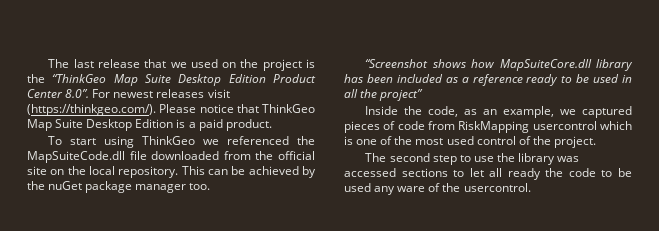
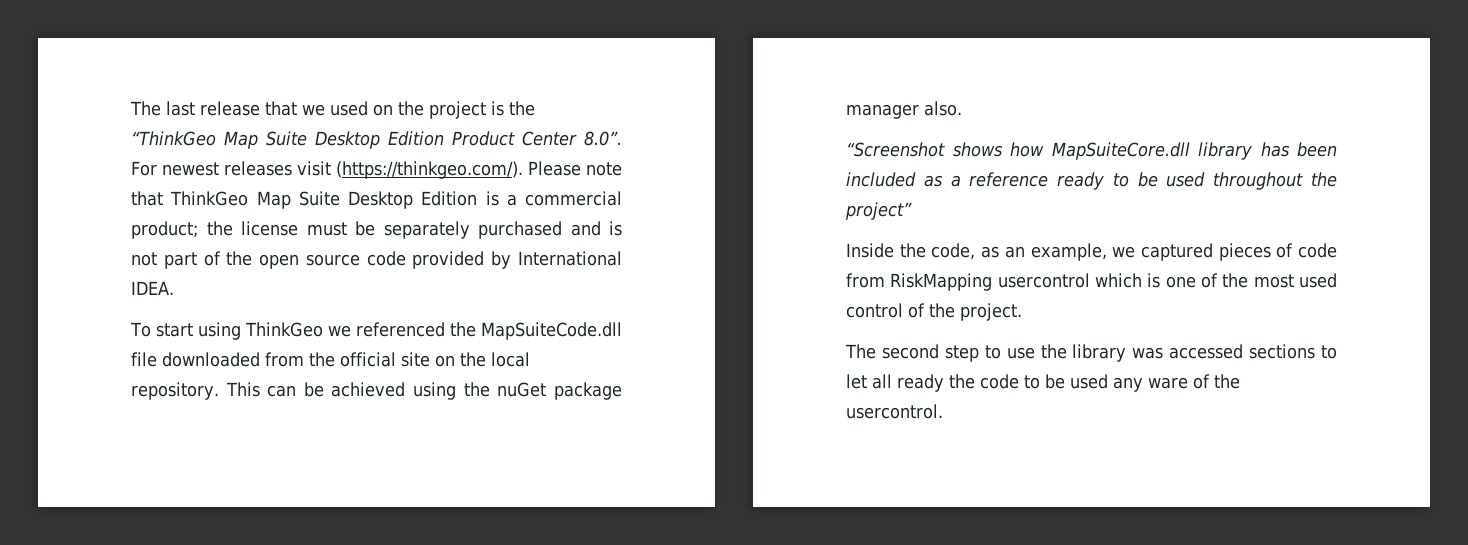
- The last release that we used on the project is the “ThinkGeo Map Suite Desktop Edition Product Center 8.0”. For newest releases visit (https://thinkgeo.com/). Please notice that ThinkGeo Map Suite Desktop Edition is a paid product.
+ The last release that we used on the project is the “ThinkGeo Map Suite Desktop Edition Product Center 8.0”. For newest releases visit (https://thinkgeo.com/). Please note that ThinkGeo Map Suite Desktop Edition is a commercial product; the license must be separately purchased and is not part of the open source code provided by International IDEA.
- This can be achieved by the nuGet package manager too.
+ This can be achieved using the nuGet package manager also.
- “Screenshot shows how MapSuiteCore.dll library has been included as a reference ready to be used in all the project”
+ “Screenshot shows how MapSuiteCore.dll library has been included as a reference ready to be used throughout the project”

